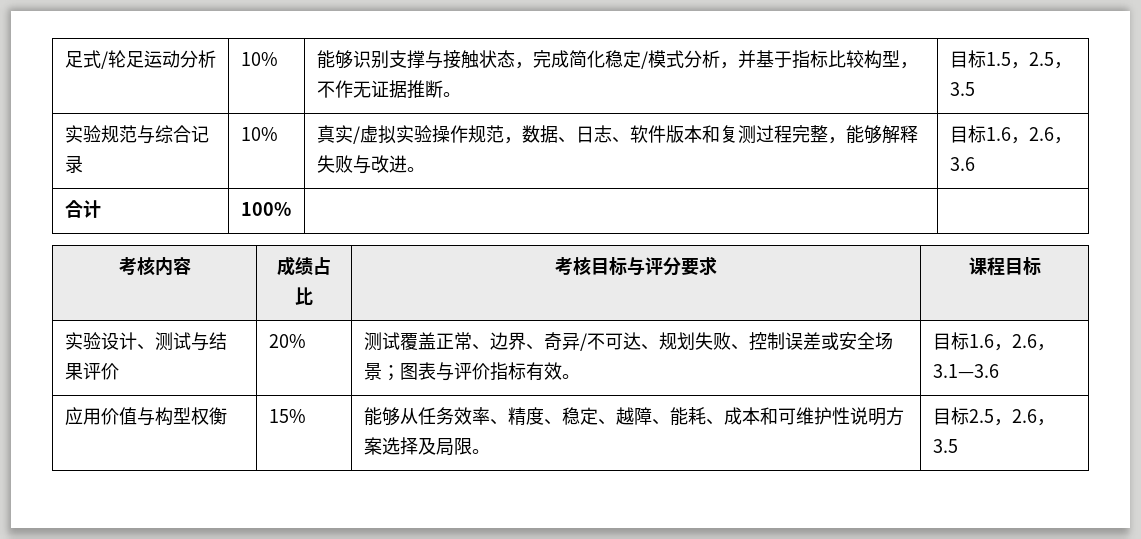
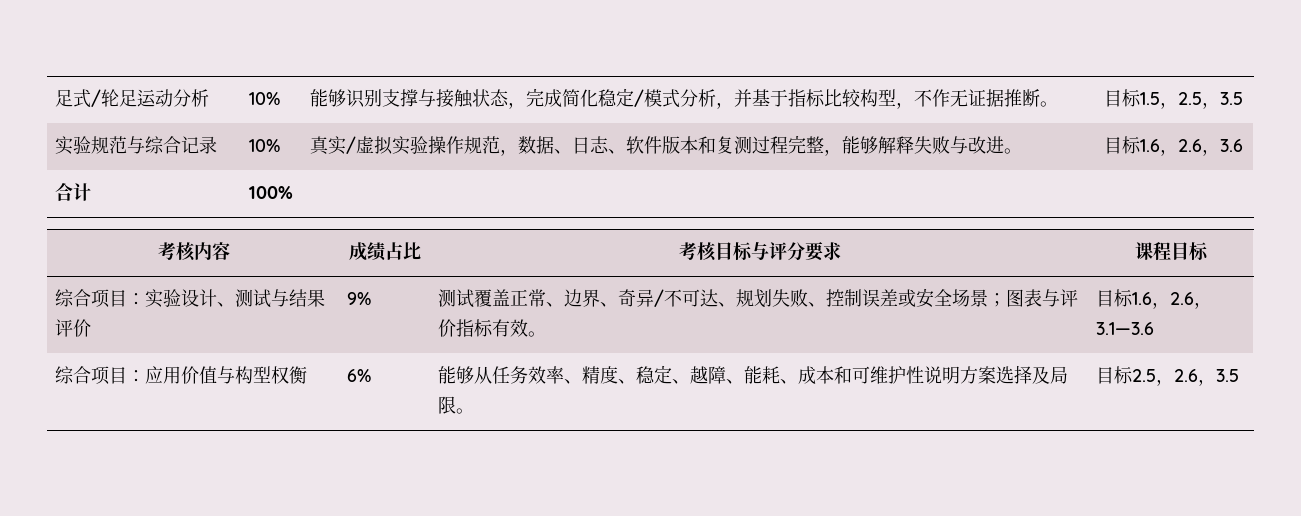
- 实验设计、测试与结果评价 | 20% | 测试覆盖正常、边界、奇异/不可达、规划失败、控制误差或安全场景；图表与评价指标有效。 | 目标1.6，2.6，3.1—3.6
+ 综合项目：实验设计、测试与结果评价 | 9% | 测试覆盖正常、边界、奇异/不可达、规划失败、控制误差或安全场景；图表与评价指标有效。 | 目标1.6，2.6，3.1—3.6
- 应用价值与构型权衡 | 15% | 能够从任务效率、精度、稳定、越障、能耗、成本和可维护性说明方案选择及局限。 | 目标2.5，2.6，3.5
+ 综合项目：应用价值与构型权衡 | 6% | 能够从任务效率、精度、稳定、越障、能耗、成本和可维护性说明方案选择及局限。 | 目标2.5，2.6，3.5

